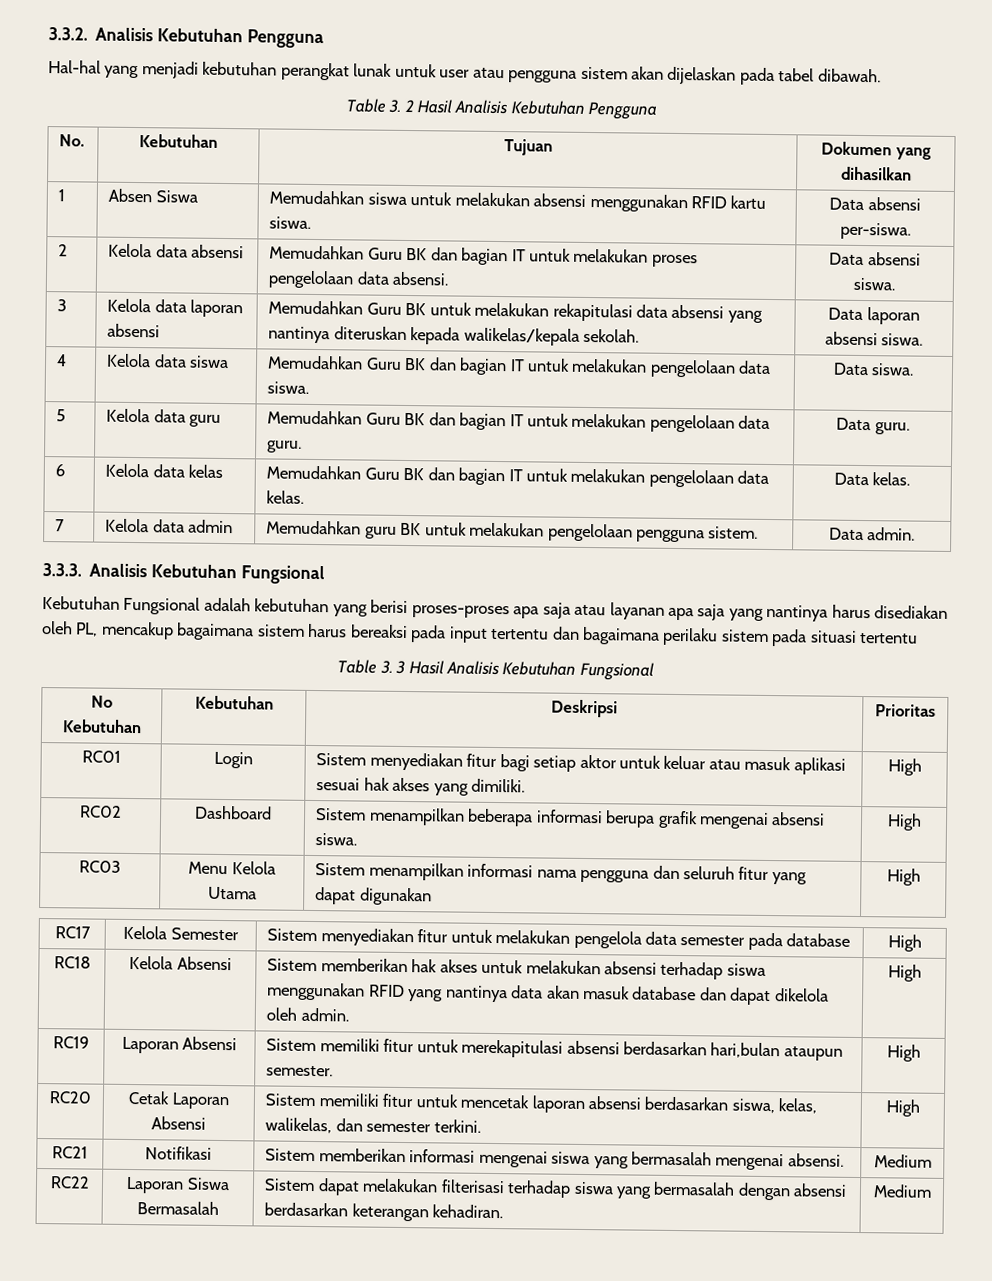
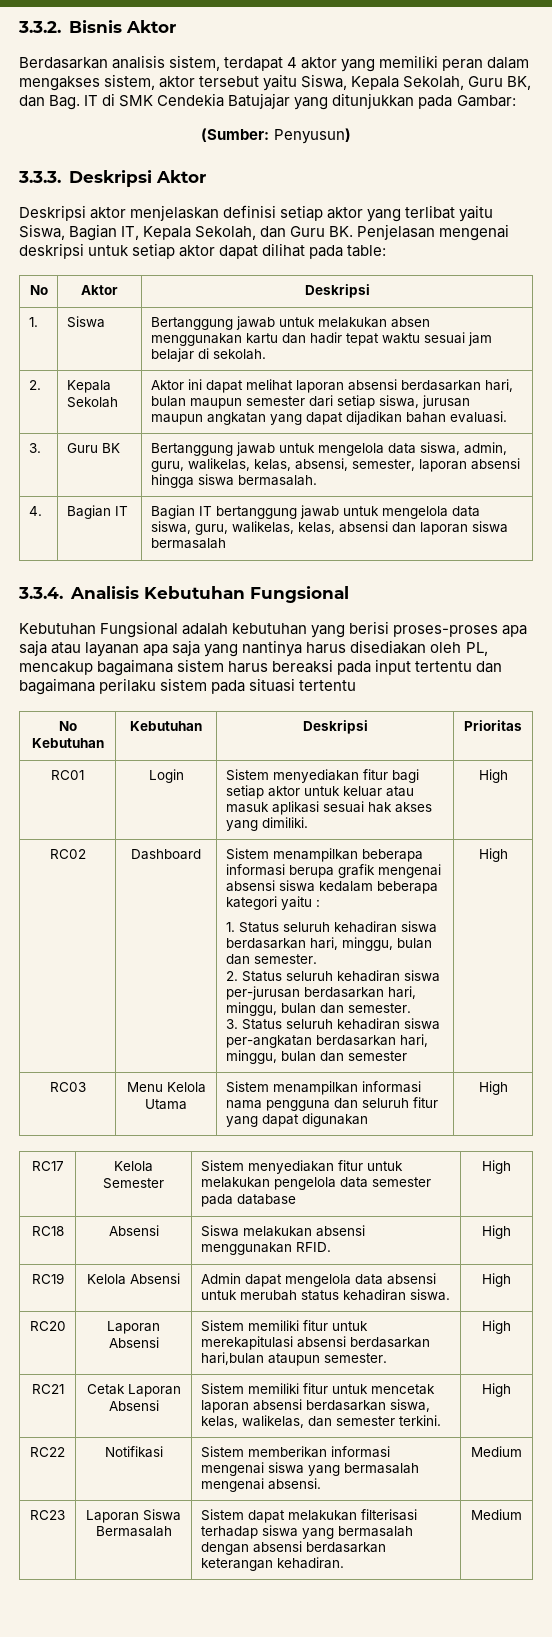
- 3.3.2. Analisis Kebutuhan Pengguna
- Hal-hal yang menjadi kebutuhan perangkat lunak untuk user atau pengguna sistem akan dijelaskan pada tabel dibawah.
- Table 3. 2 Hasil Analisis Kebutuhan Pengguna
- No. | Kebutuhan | Tujuan | Dokumen yang dihasilkan
- 1 | Absen Siswa | Memudahkan siswa untuk melakukan absensi menggunakan RFID kartu siswa. | Data absensi per-siswa.
- 2 | Kelola data absensi | Memudahkan Guru BK dan bagian IT untuk melakukan proses pengelolaan data absensi. | Data absensi siswa.
- 3 | Kelola data laporan absensi | Memudahkan Guru BK untuk melakukan rekapitulasi data absensi yang nantinya diteruskan kepada walikelas/kepala sekolah. | Data laporan absensi siswa.
- 4 | Kelola data siswa | Memudahkan Guru BK dan bagian IT untuk melakukan pengelolaan data siswa. | Data siswa.
- 5 | Kelola data guru | Memudahkan Guru BK dan bagian IT untuk melakukan pengelolaan data guru. | Data guru.
- 6 | Kelola data kelas | Memudahkan Guru BK dan bagian IT untuk melakukan pengelolaan data kelas. | Data kelas.
- 7 | Kelola data admin | Memudahkan guru BK untuk melakukan pengelolaan pengguna sistem. | Data admin.
- 3.3.3. Analisis Kebutuhan Fungsional
+ 3.3.2. Bisnis Aktor
+ Berdasarkan analisis sistem, terdapat 4 aktor yang memiliki peran dalam mengakses sistem, aktor tersebut yaitu Siswa, Kepala Sekolah, Guru BK, dan Bag. IT di SMK Cendekia Batujajar yang ditunjukkan pada Gambar:
+ (Sumber: Penyusun)
+ 3.3.3. Deskripsi Aktor
+ Deskripsi aktor menjelaskan definisi setiap aktor yang terlibat yaitu Siswa, Bagian IT, Kepala Sekolah, dan Guru BK. Penjelasan mengenai deskripsi untuk setiap aktor dapat dilihat pada table:
+ No | Aktor | Deskripsi
+ 1. | Siswa | Bertanggung jawab untuk melakukan absen menggunakan kartu dan hadir tepat waktu sesuai jam belajar di sekolah.
+ 2. | Kepala Sekolah | Aktor ini dapat melihat laporan absensi berdasarkan hari, bulan maupun semester dari setiap siswa, jurusan maupun angkatan yang dapat dijadikan bahan evaluasi.
+ 3. | Guru BK | Bertanggung jawab untuk mengelola data siswa, admin, guru, walikelas, kelas, absensi, semester, laporan absensi hingga siswa bermasalah.
+ 4. | Bagian IT | Bagian IT bertanggung jawab untuk mengelola data siswa, guru, walikelas, kelas, absensi dan laporan siswa bermasalah
+ 3.3.4. Analisis Kebutuhan Fungsional
- Table 3. 3 Hasil Analisis Kebutuhan Fungsional
- Sistem menampilkan beberapa informasi berupa grafik mengenai absensi siswa.
+ Sistem menampilkan beberapa informasi berupa grafik mengenai absensi siswa kedalam beberapa kategori yaitu :
+ 1. Status seluruh kehadiran siswa berdasarkan hari, minggu, bulan dan semester.
+ 2. Status seluruh kehadiran siswa per-jurusan berdasarkan hari, minggu, bulan dan semester.
+ 3. Status seluruh kehadiran siswa per-angkatan berdasarkan hari, minggu, bulan dan semester
- RC18 | Kelola Absensi | Sistem memberikan hak akses untuk melakukan absensi terhadap siswa menggunakan RFID yang nantinya data akan masuk database dan dapat dikelola oleh admin. | High
- RC19 | Laporan Absensi | Sistem memiliki fitur untuk merekapitulasi absensi berdasarkan hari,bulan ataupun semester. | High
+ RC18 | Absensi | Siswa melakukan absensi menggunakan RFID. | High
+ RC19 | Kelola Absensi | Admin dapat mengelola data absensi untuk merubah status kehadiran siswa. | High
+ RC20 | Laporan Absensi | Sistem memiliki fitur untuk merekapitulasi absensi berdasarkan hari,bulan ataupun semester. | High
- RC20 | Cetak Laporan Absensi | Sistem memiliki fitur untuk mencetak laporan absensi berdasarkan siswa, kelas, walikelas, dan semester terkini. | High
+ RC21 | Cetak Laporan Absensi | Sistem memiliki fitur untuk mencetak laporan absensi berdasarkan siswa, kelas, walikelas, dan semester terkini. | High
- RC21 | Notifikasi | Sistem memberikan informasi mengenai siswa yang bermasalah mengenai absensi. | Medium
+ RC22 | Notifikasi | Sistem memberikan informasi mengenai siswa yang bermasalah mengenai absensi. | Medium
- RC22 | Laporan Siswa Bermasalah | Sistem dapat melakukan filterisasi terhadap siswa yang bermasalah dengan absensi berdasarkan keterangan kehadiran. | Medium
+ RC23 | Laporan Siswa Bermasalah | Sistem dapat melakukan filterisasi terhadap siswa yang bermasalah dengan absensi berdasarkan keterangan kehadiran. | Medium

